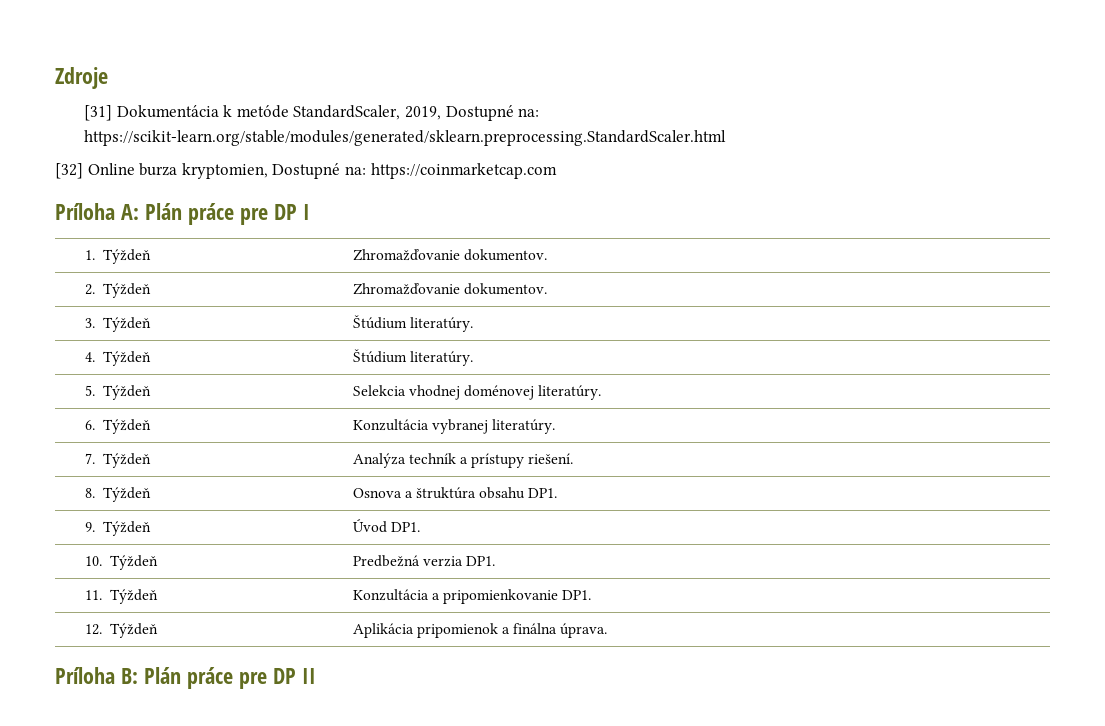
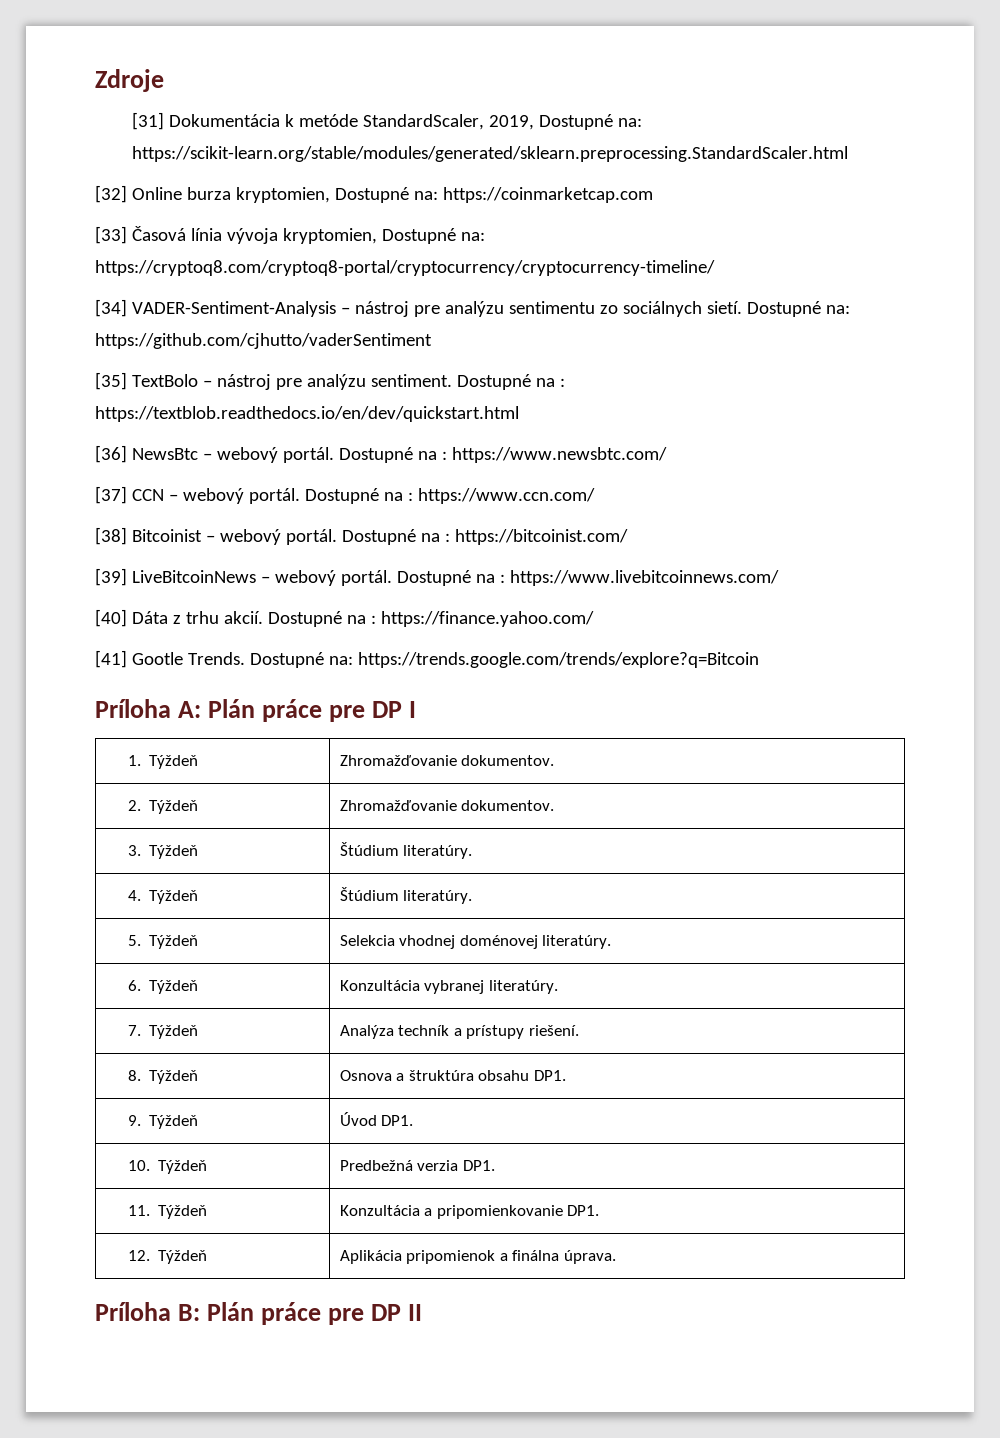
+ [33] Časová línia vývoja kryptomien, Dostupné na: https://cryptoq8.com/cryptoq8-portal/cryptocurrency/cryptocurrency-timeline/
+ [34] VADER-Sentiment-Analysis – nástroj pre analýzu sentimentu zo sociálnych sietí. Dostupné na: https://github.com/cjhutto/vaderSentiment
+ [35] TextBolo – nástroj pre analýzu sentiment. Dostupné na : https://textblob.readthedocs.io/en/dev/quickstart.html
+ [36] NewsBtc – webový portál. Dostupné na : https://www.newsbtc.com/
+ [37] CCN – webový portál. Dostupné na : https://www.ccn.com/
+ [38] Bitcoinist – webový portál. Dostupné na : https://bitcoinist.com/
+ [39] LiveBitcoinNews – webový portál. Dostupné na : https://www.livebitcoinnews.com/
+ [40] Dáta z trhu akcií. Dostupné na : https://finance.yahoo.com/
+ [41] Gootle Trends. Dostupné na: https://trends.google.com/trends/explore?q=Bitcoin

